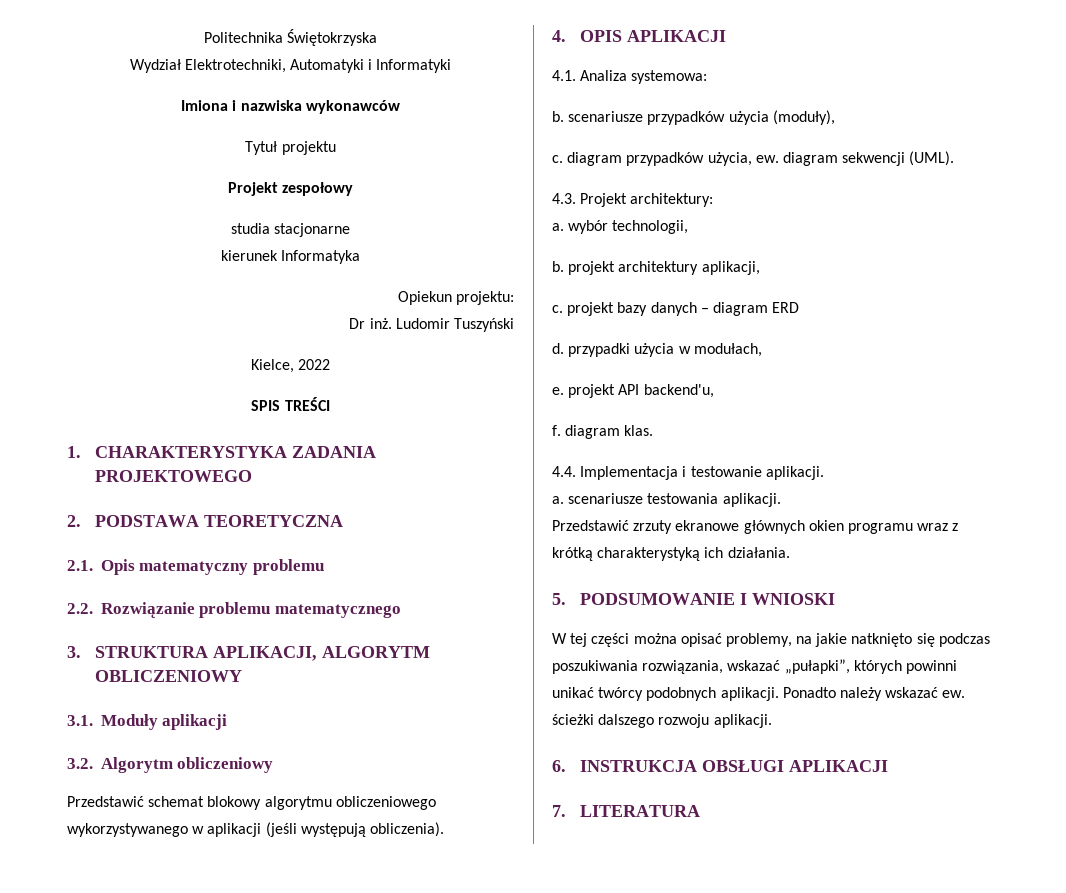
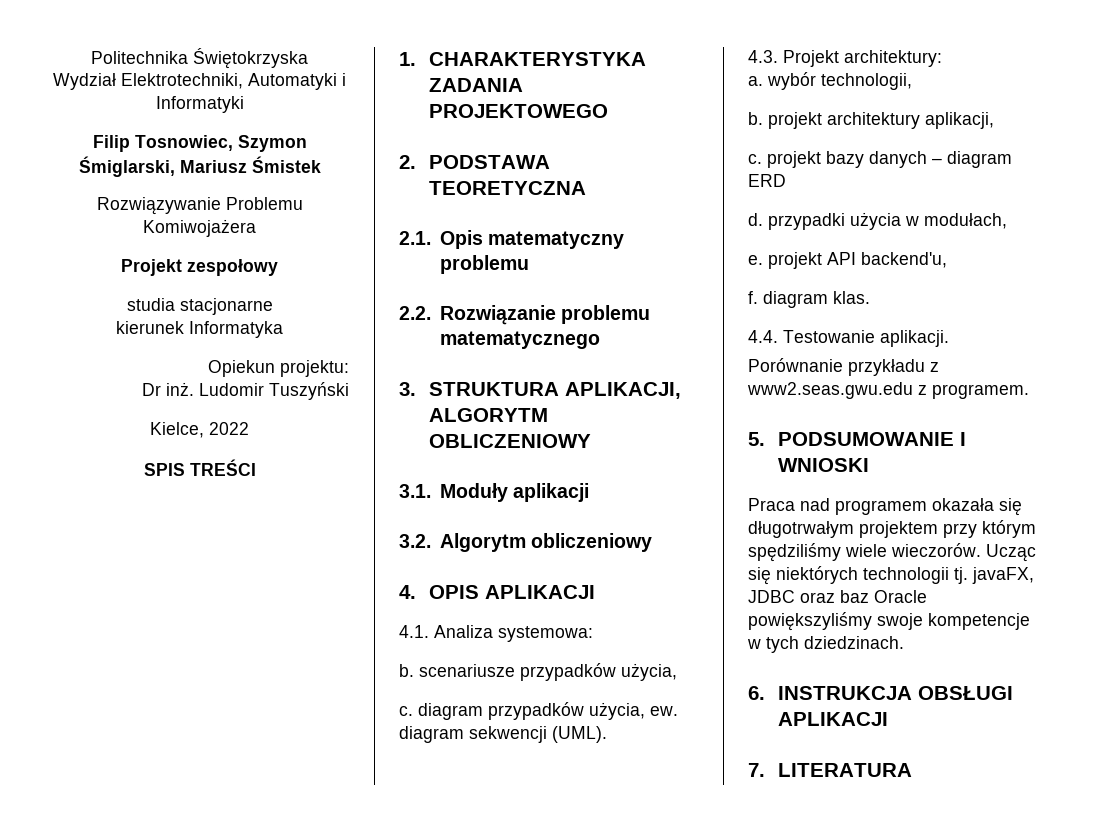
- Imiona i nazwiska wykonawców
- Tytuł projektu
+ Filip Tosnowiec, Szymon Śmiglarski, Mariusz Śmistek
+ Rozwiązywanie Problemu Komiwojażera
- Przedstawić schemat blokowy algorytmu obliczeniowego wykorzystywanego w aplikacji (jeśli występują obliczenia).
- b. scenariusze przypadków użycia (moduły),
+ b. scenariusze przypadków użycia,
- 4.4. Implementacja i testowanie aplikacji.
- a. scenariusze testowania aplikacji.
- Przedstawić zrzuty ekranowe głównych okien programu wraz z krótką charakterystyką ich działania.
+ 4.4. Testowanie aplikacji.
+ Porównanie przykładu z www2.seas.gwu.edu z programem.
  5. PODSUMOWANIE I WNIOSKI
- W tej części można opisać problemy, na jakie natknięto się podczas poszukiwania rozwiązania, wskazać „pułapki”, których powinni unikać twórcy podobnych aplikacji. Ponadto należy wskazać ew. ścieżki dalszego rozwoju aplikacji.
+ Praca nad programem okazała się długotrwałym projektem przy którym spędziliśmy wiele wieczorów. Ucząc się niektórych technologii tj. javaFX, JDBC oraz baz Oracle powiększyliśmy swoje kompetencje w tych dziedzinach.

